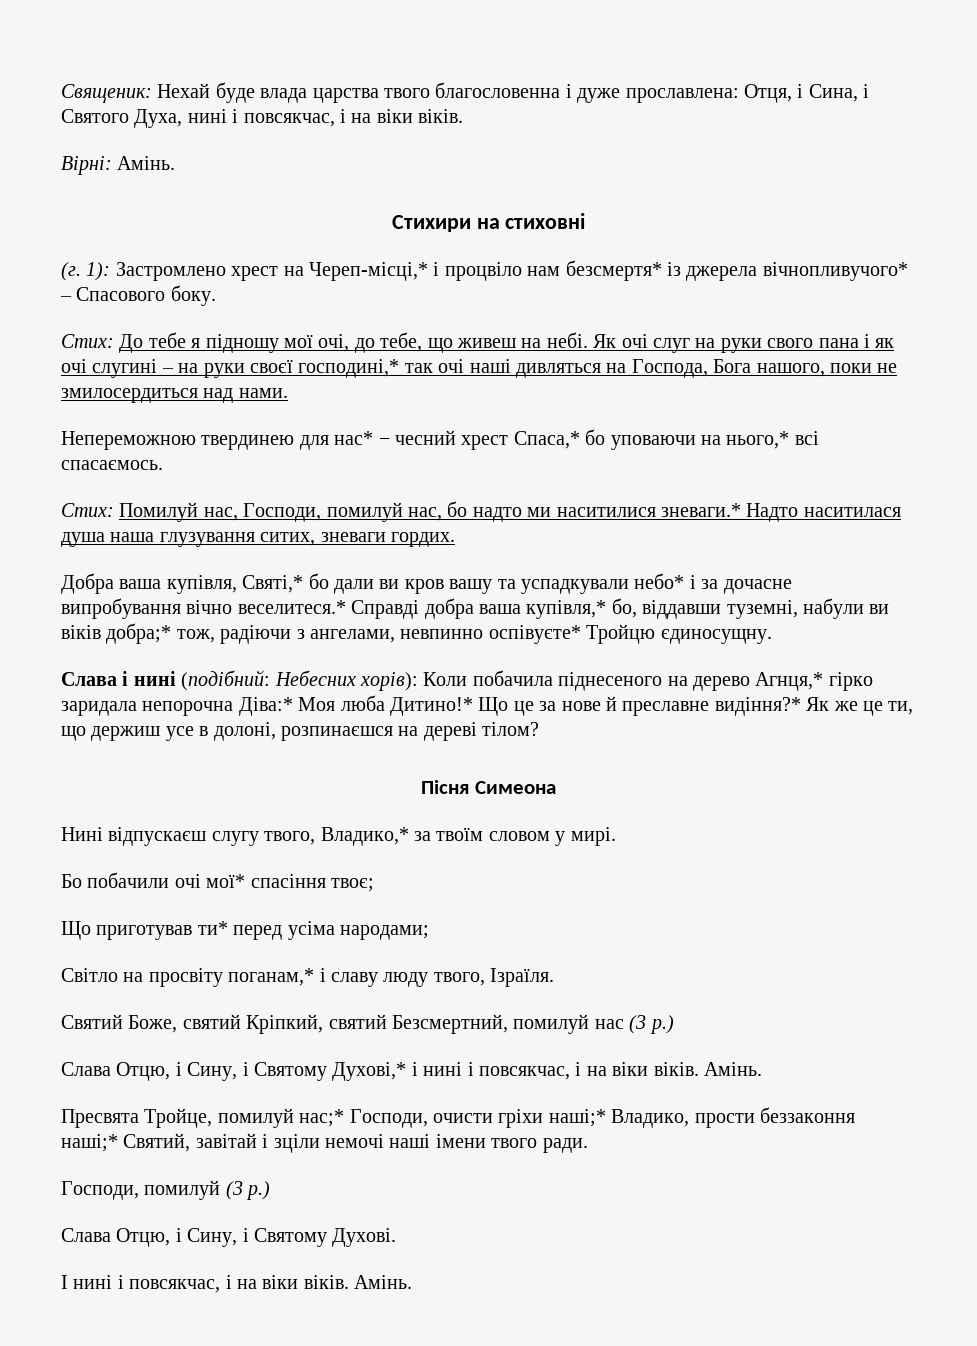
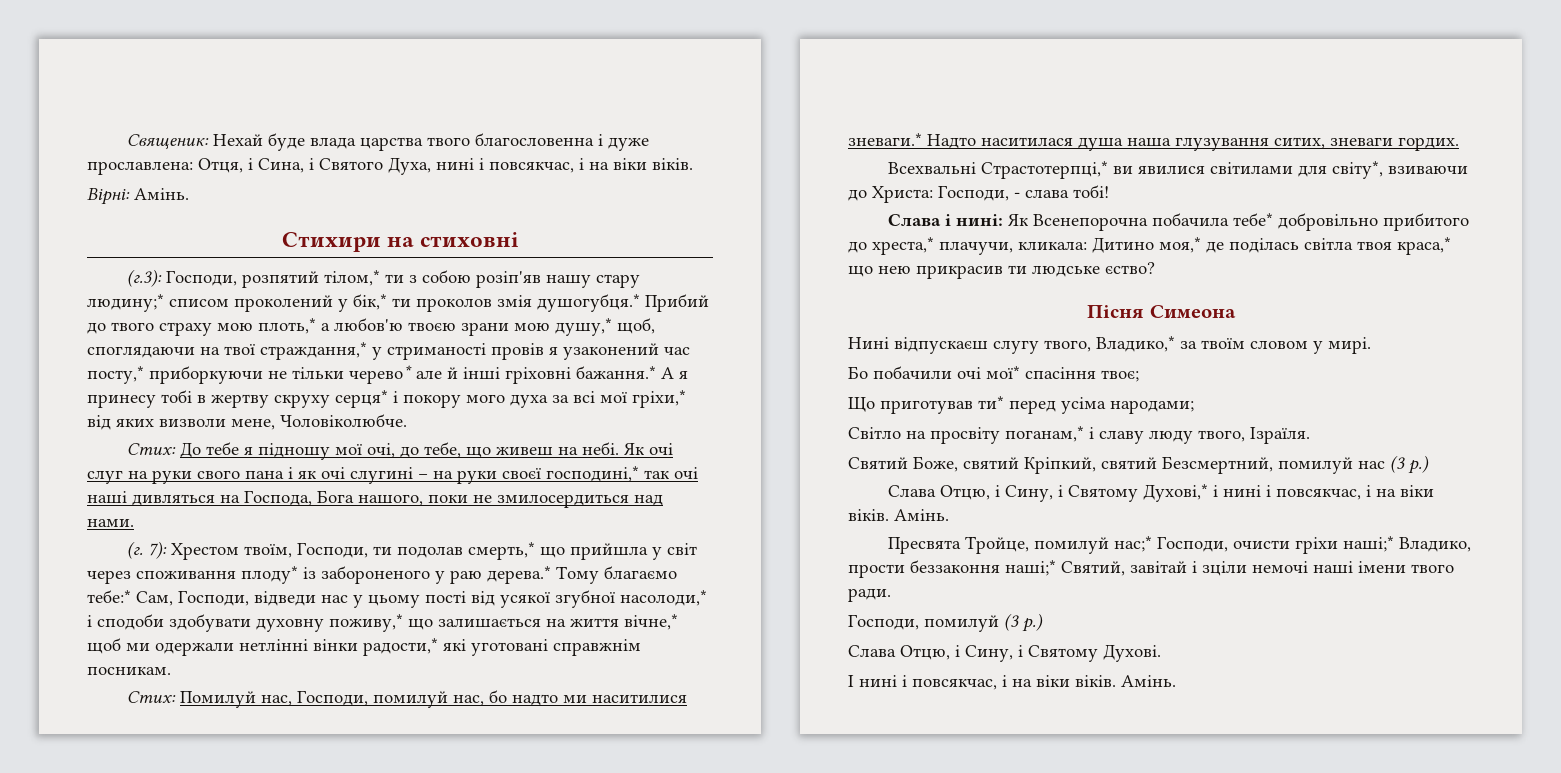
- (г. 1): Застромлено хрест на Череп-місці,* і процвіло нам безсмертя* із джерела вічнопливучого* – Спасового боку.
+ (г.3): Господи, розпятий тілом,* ти з собою розіп'яв нашу стару людину;* списом проколений у бік,* ти проколов змія душогубця.* Прибий до твого страху мою плоть,* а любов'ю твоєю зрани мою душу,* щоб, споглядаючи на твої страждання,* у стриманості провів я узаконений час посту,* приборкуючи не тільки черево* але й інші гріховні бажання.* А я принесу тобі в жертву скруху серця* і покору мого духа за всі мої гріхи,* від яких визволи мене, Чоловіколюбче.
- Непереможною твердинею для нас* − чесний хрест Спаса,* бо уповаючи на нього,* всі спасаємось.
+ (г. 7): Хрестом твоїм, Господи, ти подолав смерть,* що прийшла у світ через споживання плоду* із забороненого у раю дерева.* Тому благаємо тебе:* Сам, Господи, відведи нас у цьому пості від усякої згубної насолоди,* і сподоби здобувати духовну поживу,* що залишається на життя вічне,* щоб ми одержали нетлінні вінки радости,* які уготовані справжнім посникам.
- Добра ваша купівля, Святі,* бо дали ви кров вашу та успадкували небо* і за дочасне випробування вічно веселитеся.* Справді добра ваша купівля,* бо, віддавши туземні, набули ви віків добра;* тож, радіючи з ангелами, невпинно оспівуєте* Тройцю єдиносущну.
- Слава і нині (подібний: Небесних хорів): Коли побачила піднесеного на дерево Агнця,* гірко заридала непорочна Діва:* Моя люба Дитино!* Що це за нове й преславне видіння?* Як же це ти, що держиш усе в долоні, розпинаєшся на дереві тілом?
+ Всехвальні Страстотерпці,* ви явилися світилами для світу*, взиваючи до Христа: Господи, - слава тобі!
+ Слава і нині: Як Всенепорочна побачила тебе* добровільно прибитого до хреста,* плачучи, кликала: Дитино моя,* де поділась світла твоя краса,* що нею прикрасив ти людське єство?

